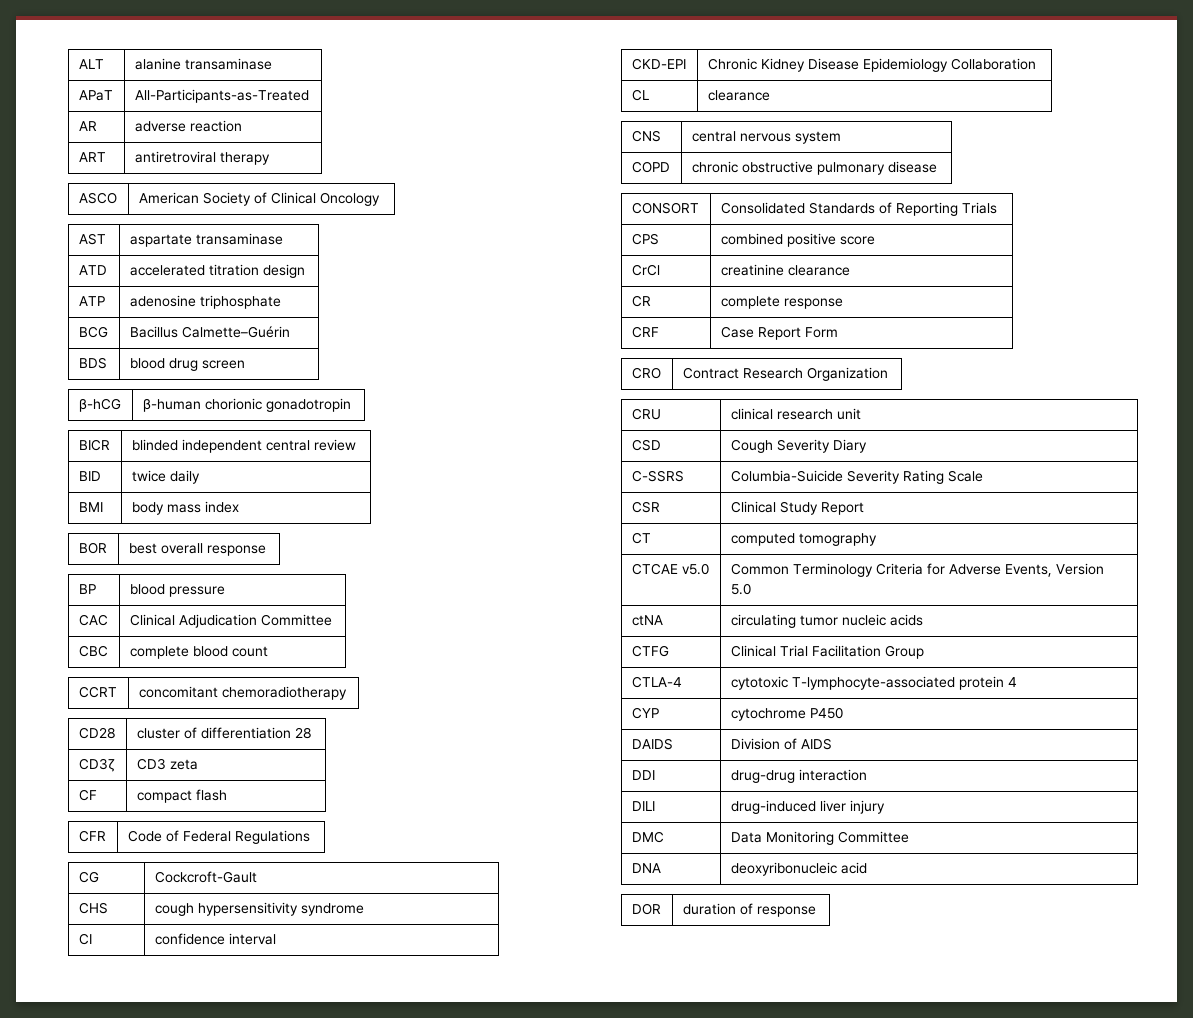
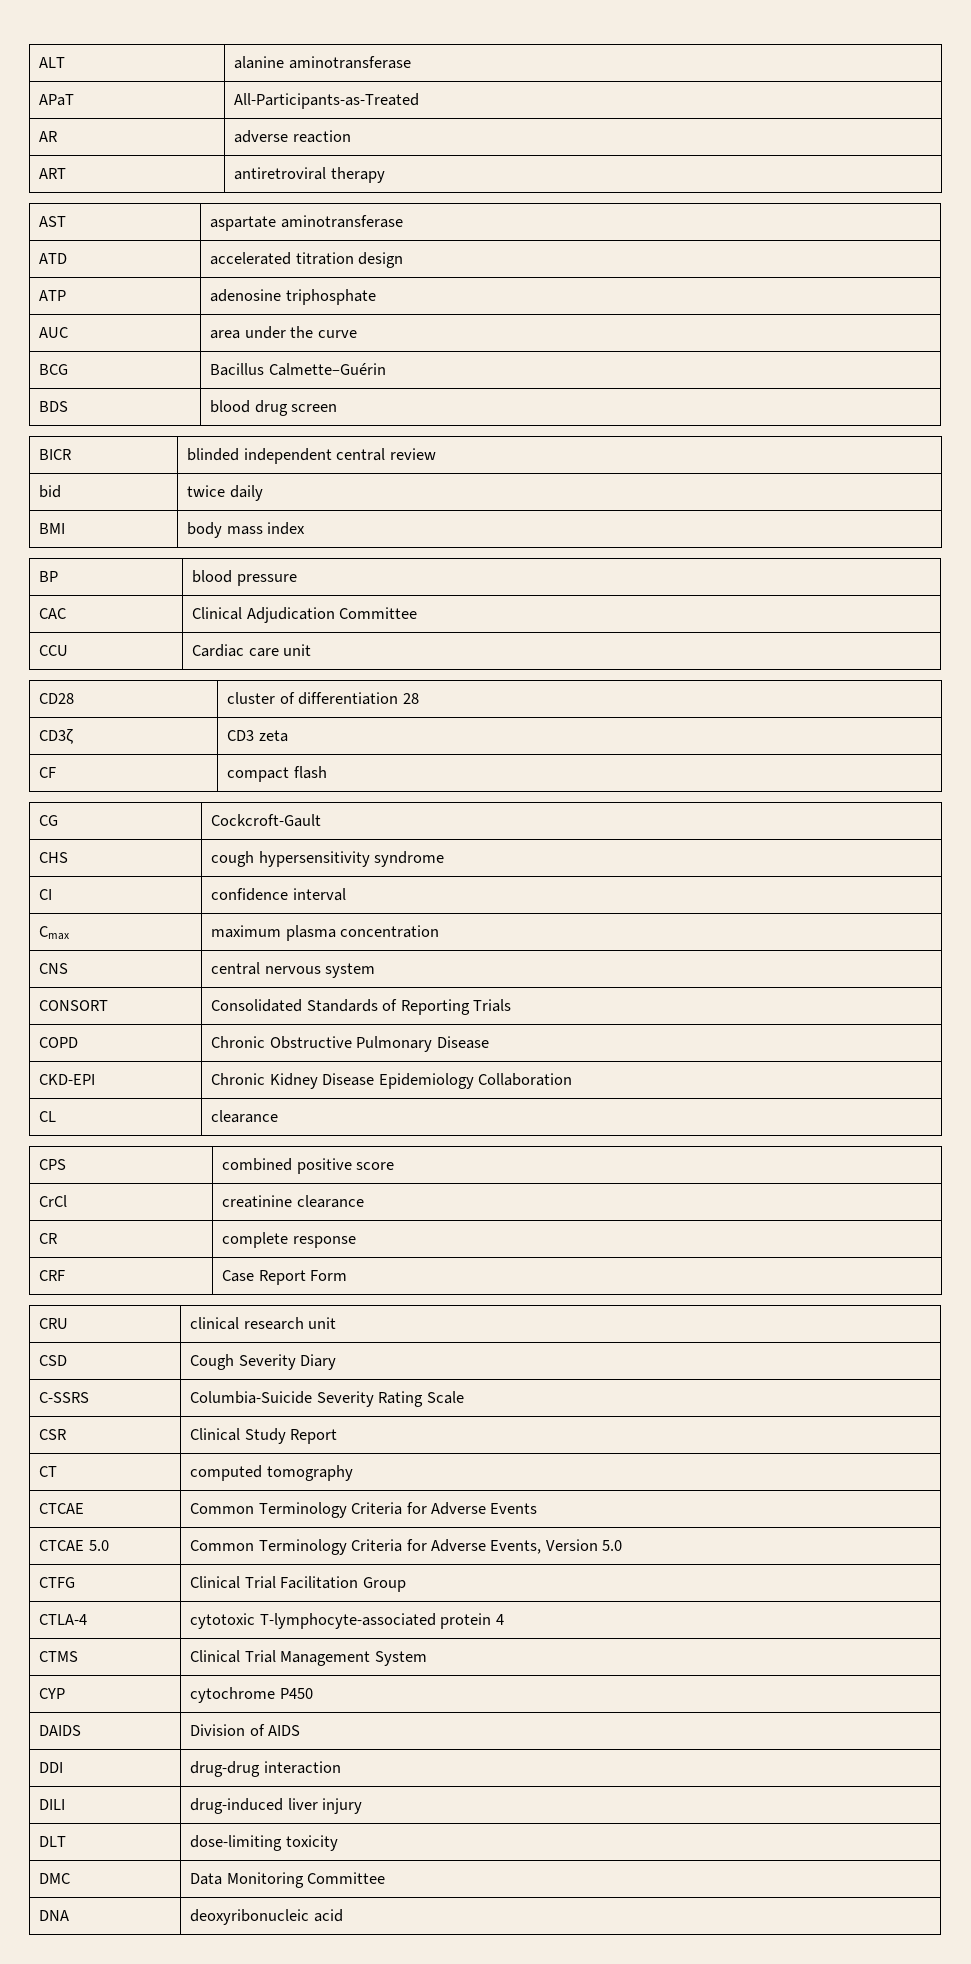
- ALT | alanine transaminase
+ ALT | alanine aminotransferase
- ASCO | American Society of Clinical Oncology
- AST | aspartate transaminase
+ AST | aspartate aminotransferase
+ AUC | area under the curve
- β-hCG | β-human chorionic gonadotropin
- BID | twice daily
+ bid | twice daily
- BOR | best overall response
- CBC | complete blood count
- CCRT | concomitant chemoradiotherapy
+ CCU | Cardiac care unit
- CFR | Code of Federal Regulations
+ Cmax | maximum plasma concentration
+ CNS | central nervous system
+ CONSORT | Consolidated Standards of Reporting Trials
+ COPD | Chronic Obstructive Pulmonary Disease
- CNS | central nervous system
- COPD | chronic obstructive pulmonary disease
- CONSORT | Consolidated Standards of Reporting Trials
- CRO | Contract Research Organization
- CTCAE v5.0 | Common Terminology Criteria for Adverse Events, Version 5.0
+ CTCAE | Common Terminology Criteria for Adverse Events
+ CTCAE 5.0 | Common Terminology Criteria for Adverse Events, Version 5.0
- ctNA | circulating tumor nucleic acids
+ CTMS | Clinical Trial Management System
+ DLT | dose-limiting toxicity
- DOR | duration of response

